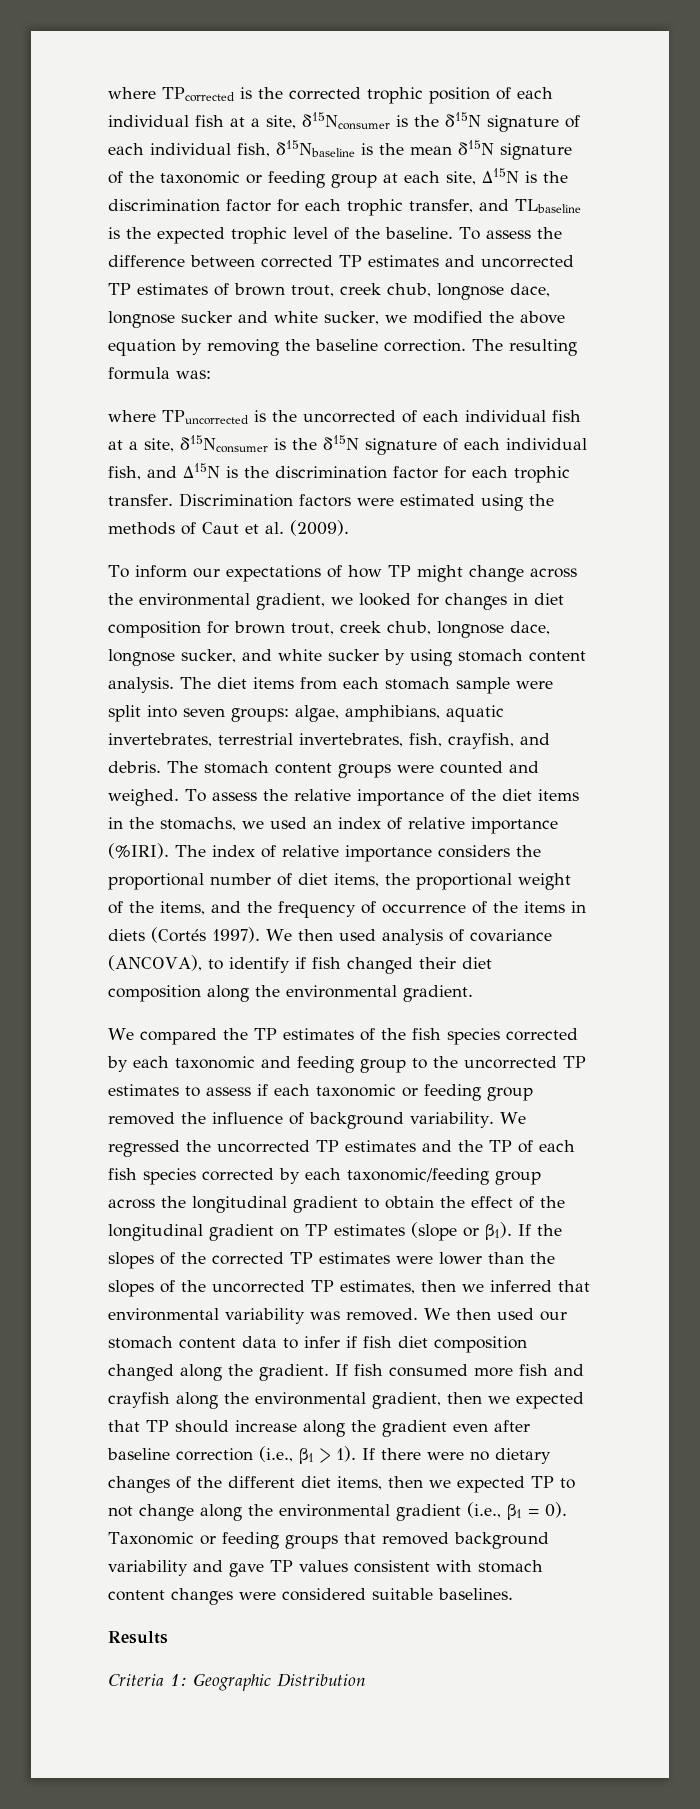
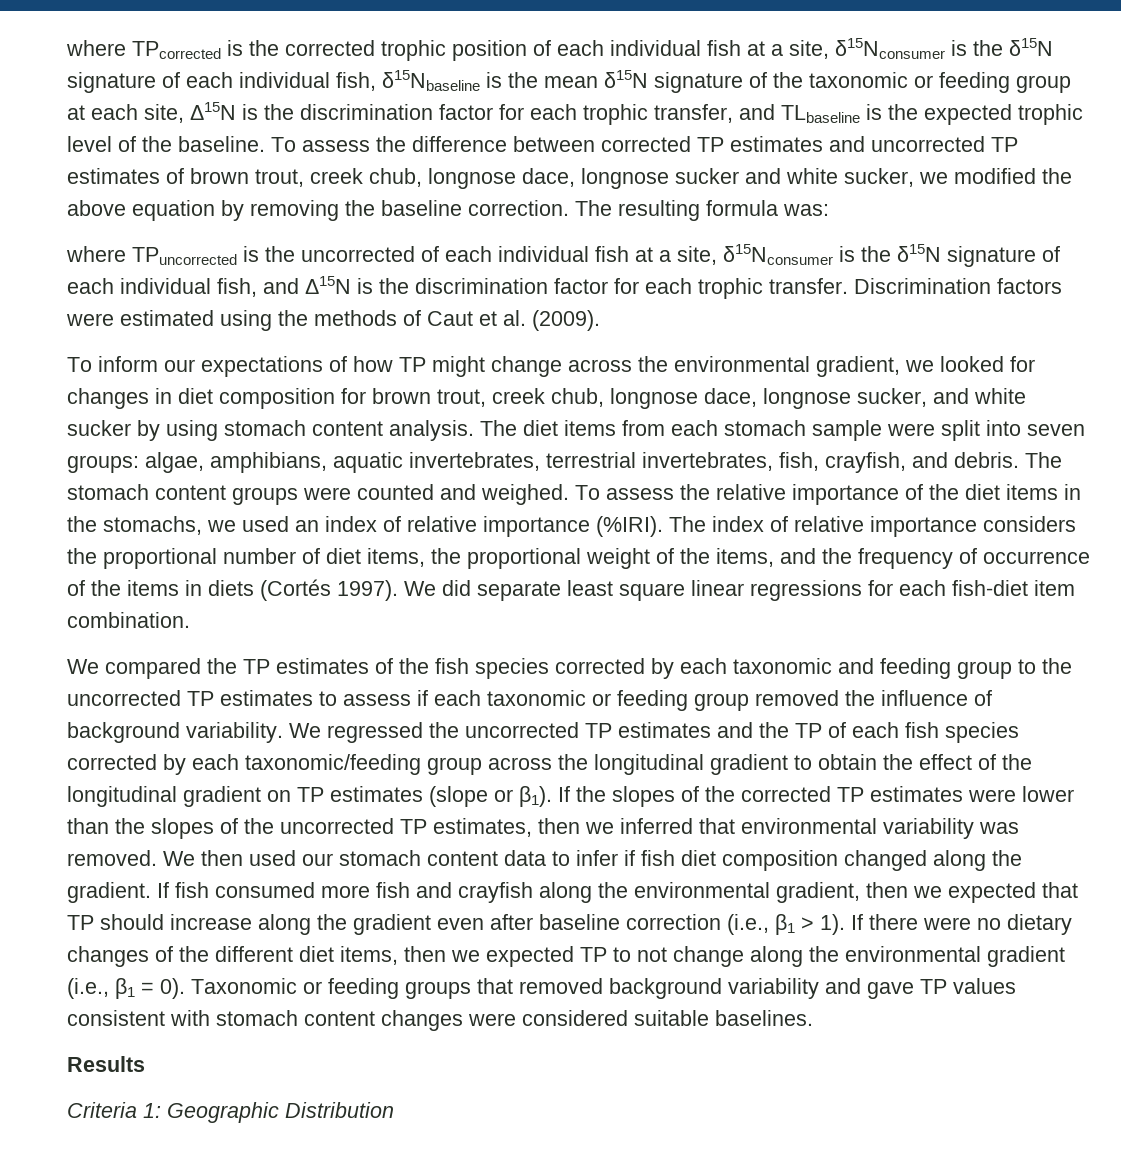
- We then used analysis of covariance (ANCOVA), to identify if fish changed their diet composition along the environmental gradient.
+ We did separate least square linear regressions for each fish-diet item combination.

